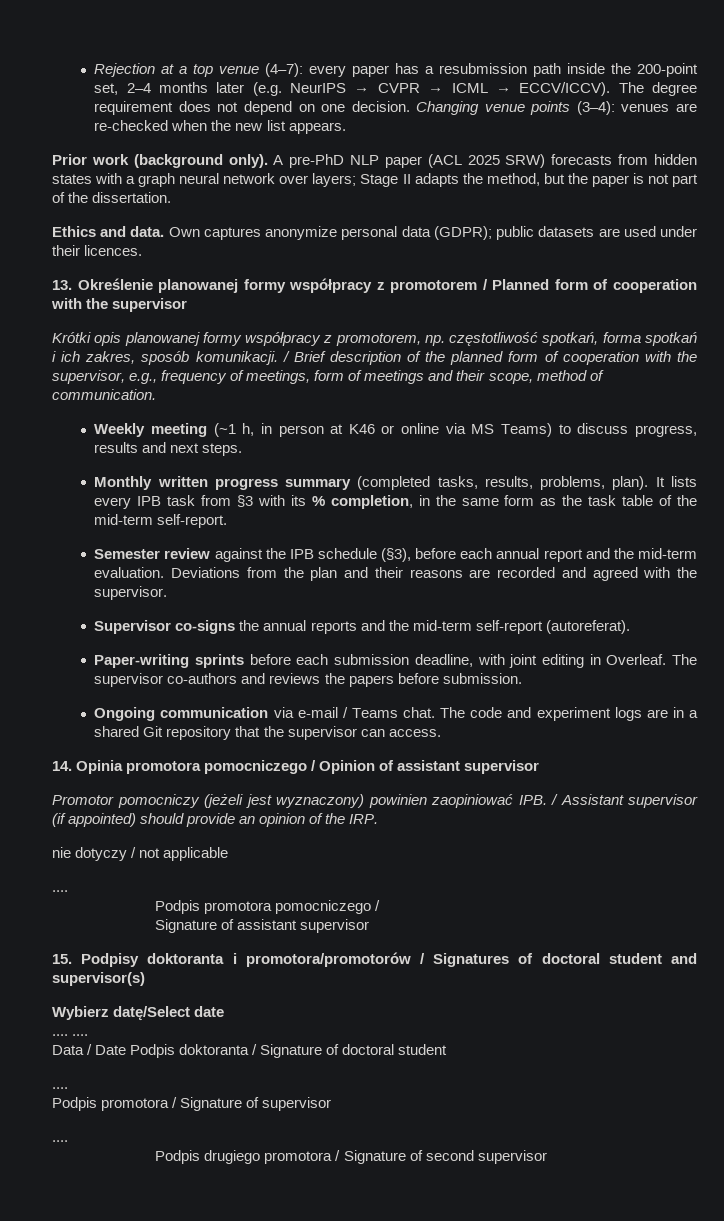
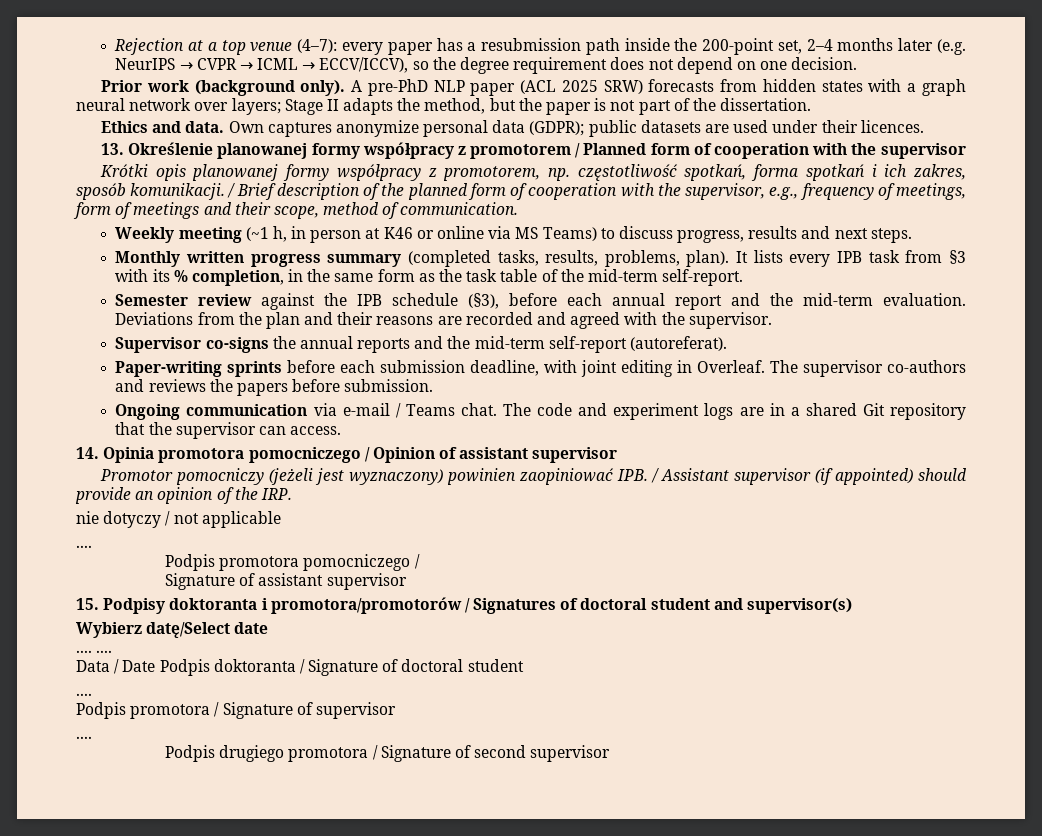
- Rejection at a top venue (4–7): every paper has a resubmission path inside the 200-point set, 2–4 months later (e.g. NeurIPS → CVPR → ICML → ECCV/ICCV). The degree requirement does not depend on one decision. Changing venue points (3–4): venues are re-checked when the new list appears.
+ Rejection at a top venue (4–7): every paper has a resubmission path inside the 200-point set, 2–4 months later (e.g. NeurIPS → CVPR → ICML → ECCV/ICCV), so the degree requirement does not depend on one decision.

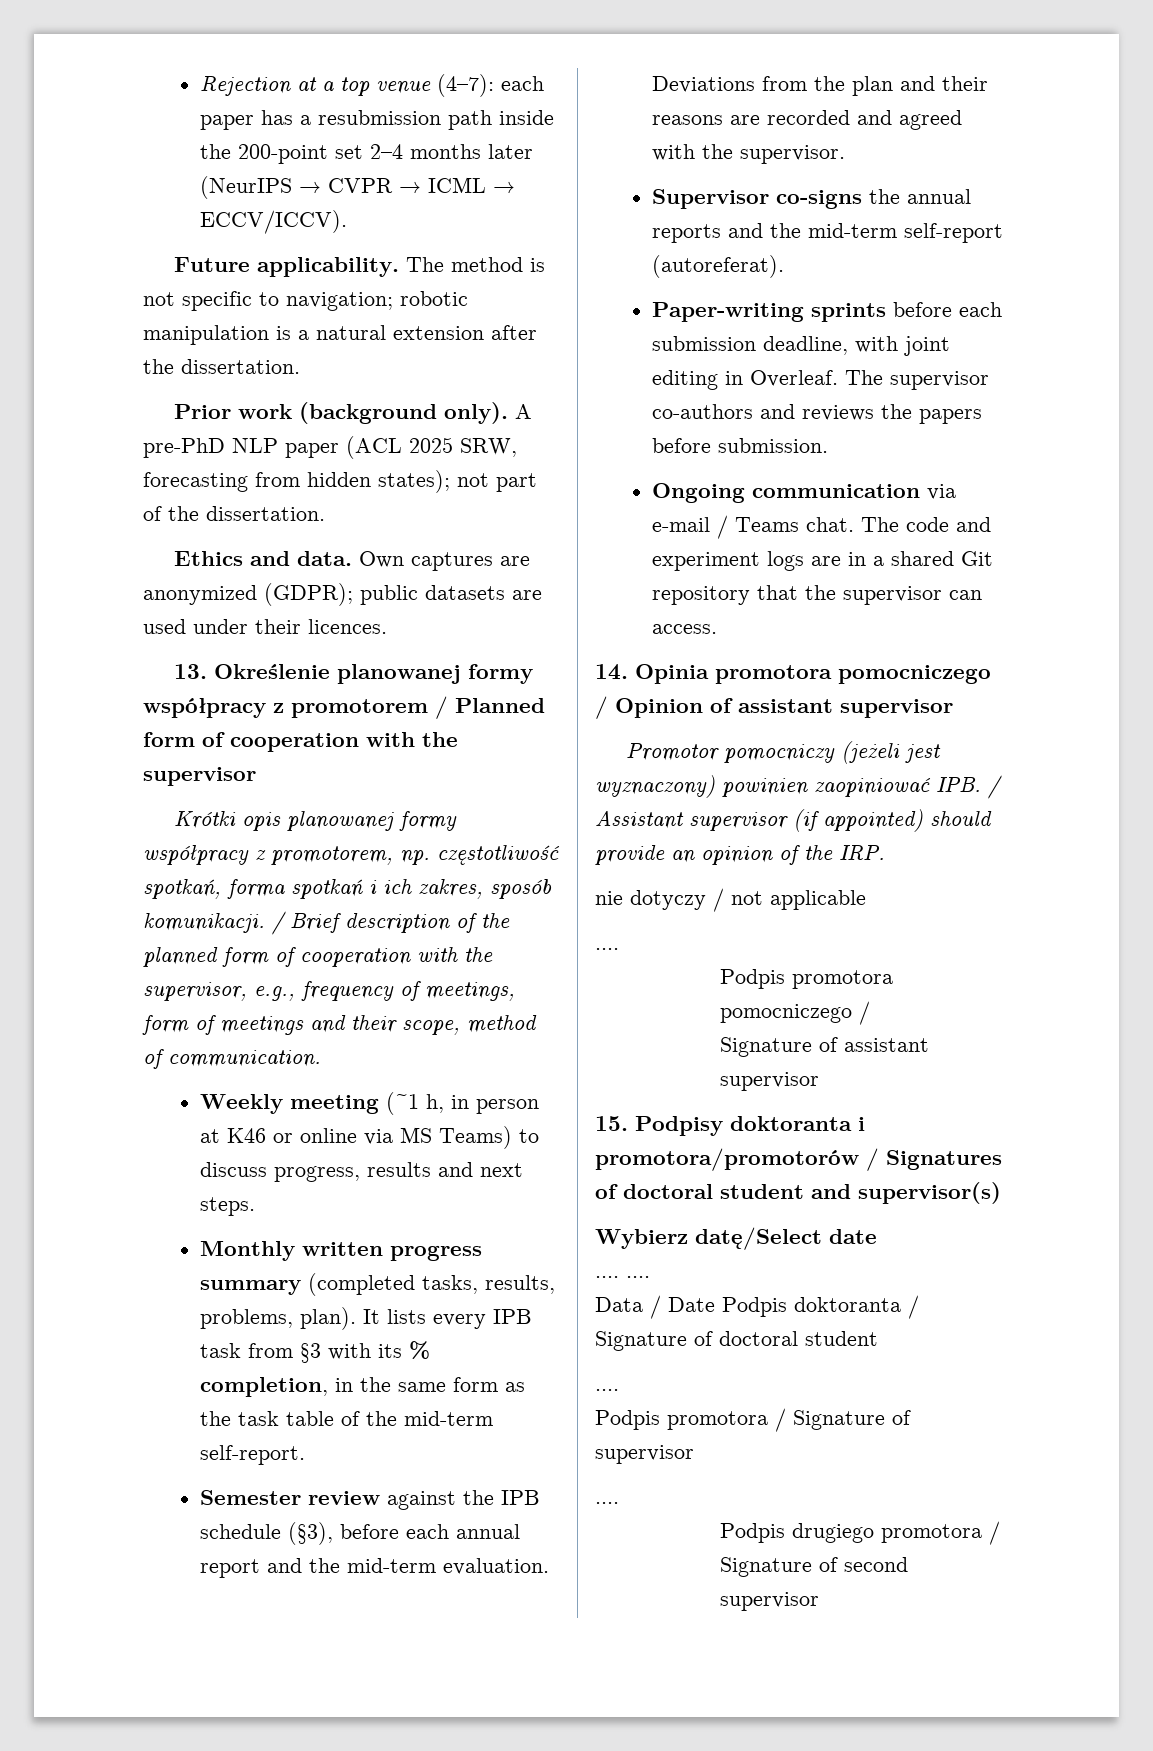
- Rejection at a top venue (4–7): every paper has a resubmission path inside the 200-point set, 2–4 months later (e.g. NeurIPS → CVPR → ICML → ECCV/ICCV), so the degree requirement does not depend on one decision.
+ Rejection at a top venue (4–7): each paper has a resubmission path inside the 200-point set 2–4 months later (NeurIPS → CVPR → ICML → ECCV/ICCV).
+ Future applicability. The method is not specific to navigation; robotic manipulation is a natural extension after the dissertation.
- A pre-PhD NLP paper (ACL 2025 SRW) forecasts from hidden states with a graph neural network over layers; Stage II adapts the method, but the paper is not part of the dissertation.
+ A pre-PhD NLP paper (ACL 2025 SRW, forecasting from hidden states); not part of the dissertation.
- Own captures anonymize personal data (GDPR); public datasets are used under their licences.
+ Own captures are anonymized (GDPR); public datasets are used under their licences.

